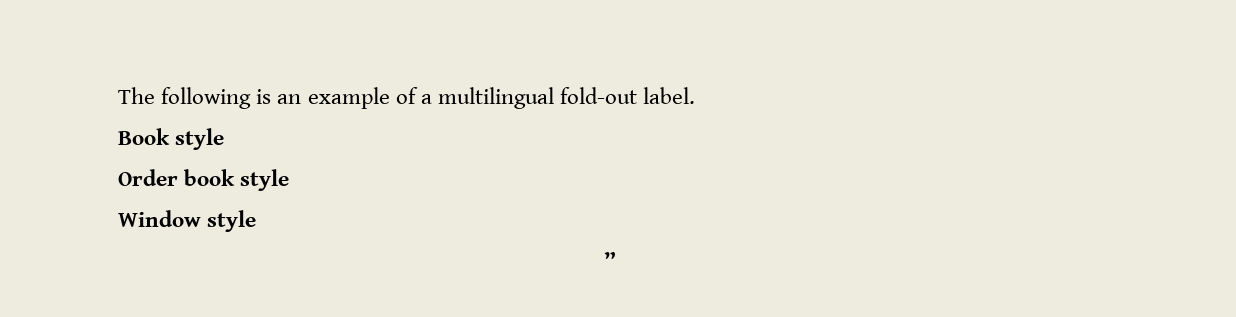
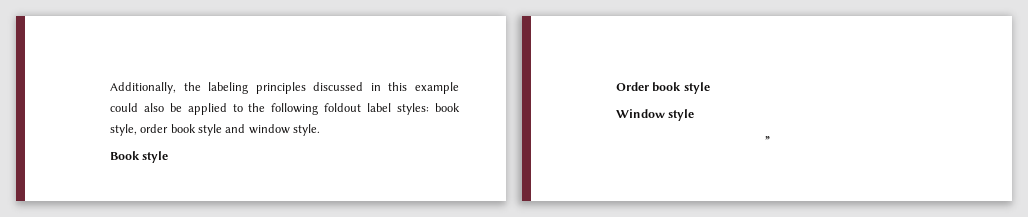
- The following is an example of a multilingual fold-out label.
+ Additionally, the labeling principles discussed in this example could also be applied to the following foldout label styles: book style, order book style and window style.

